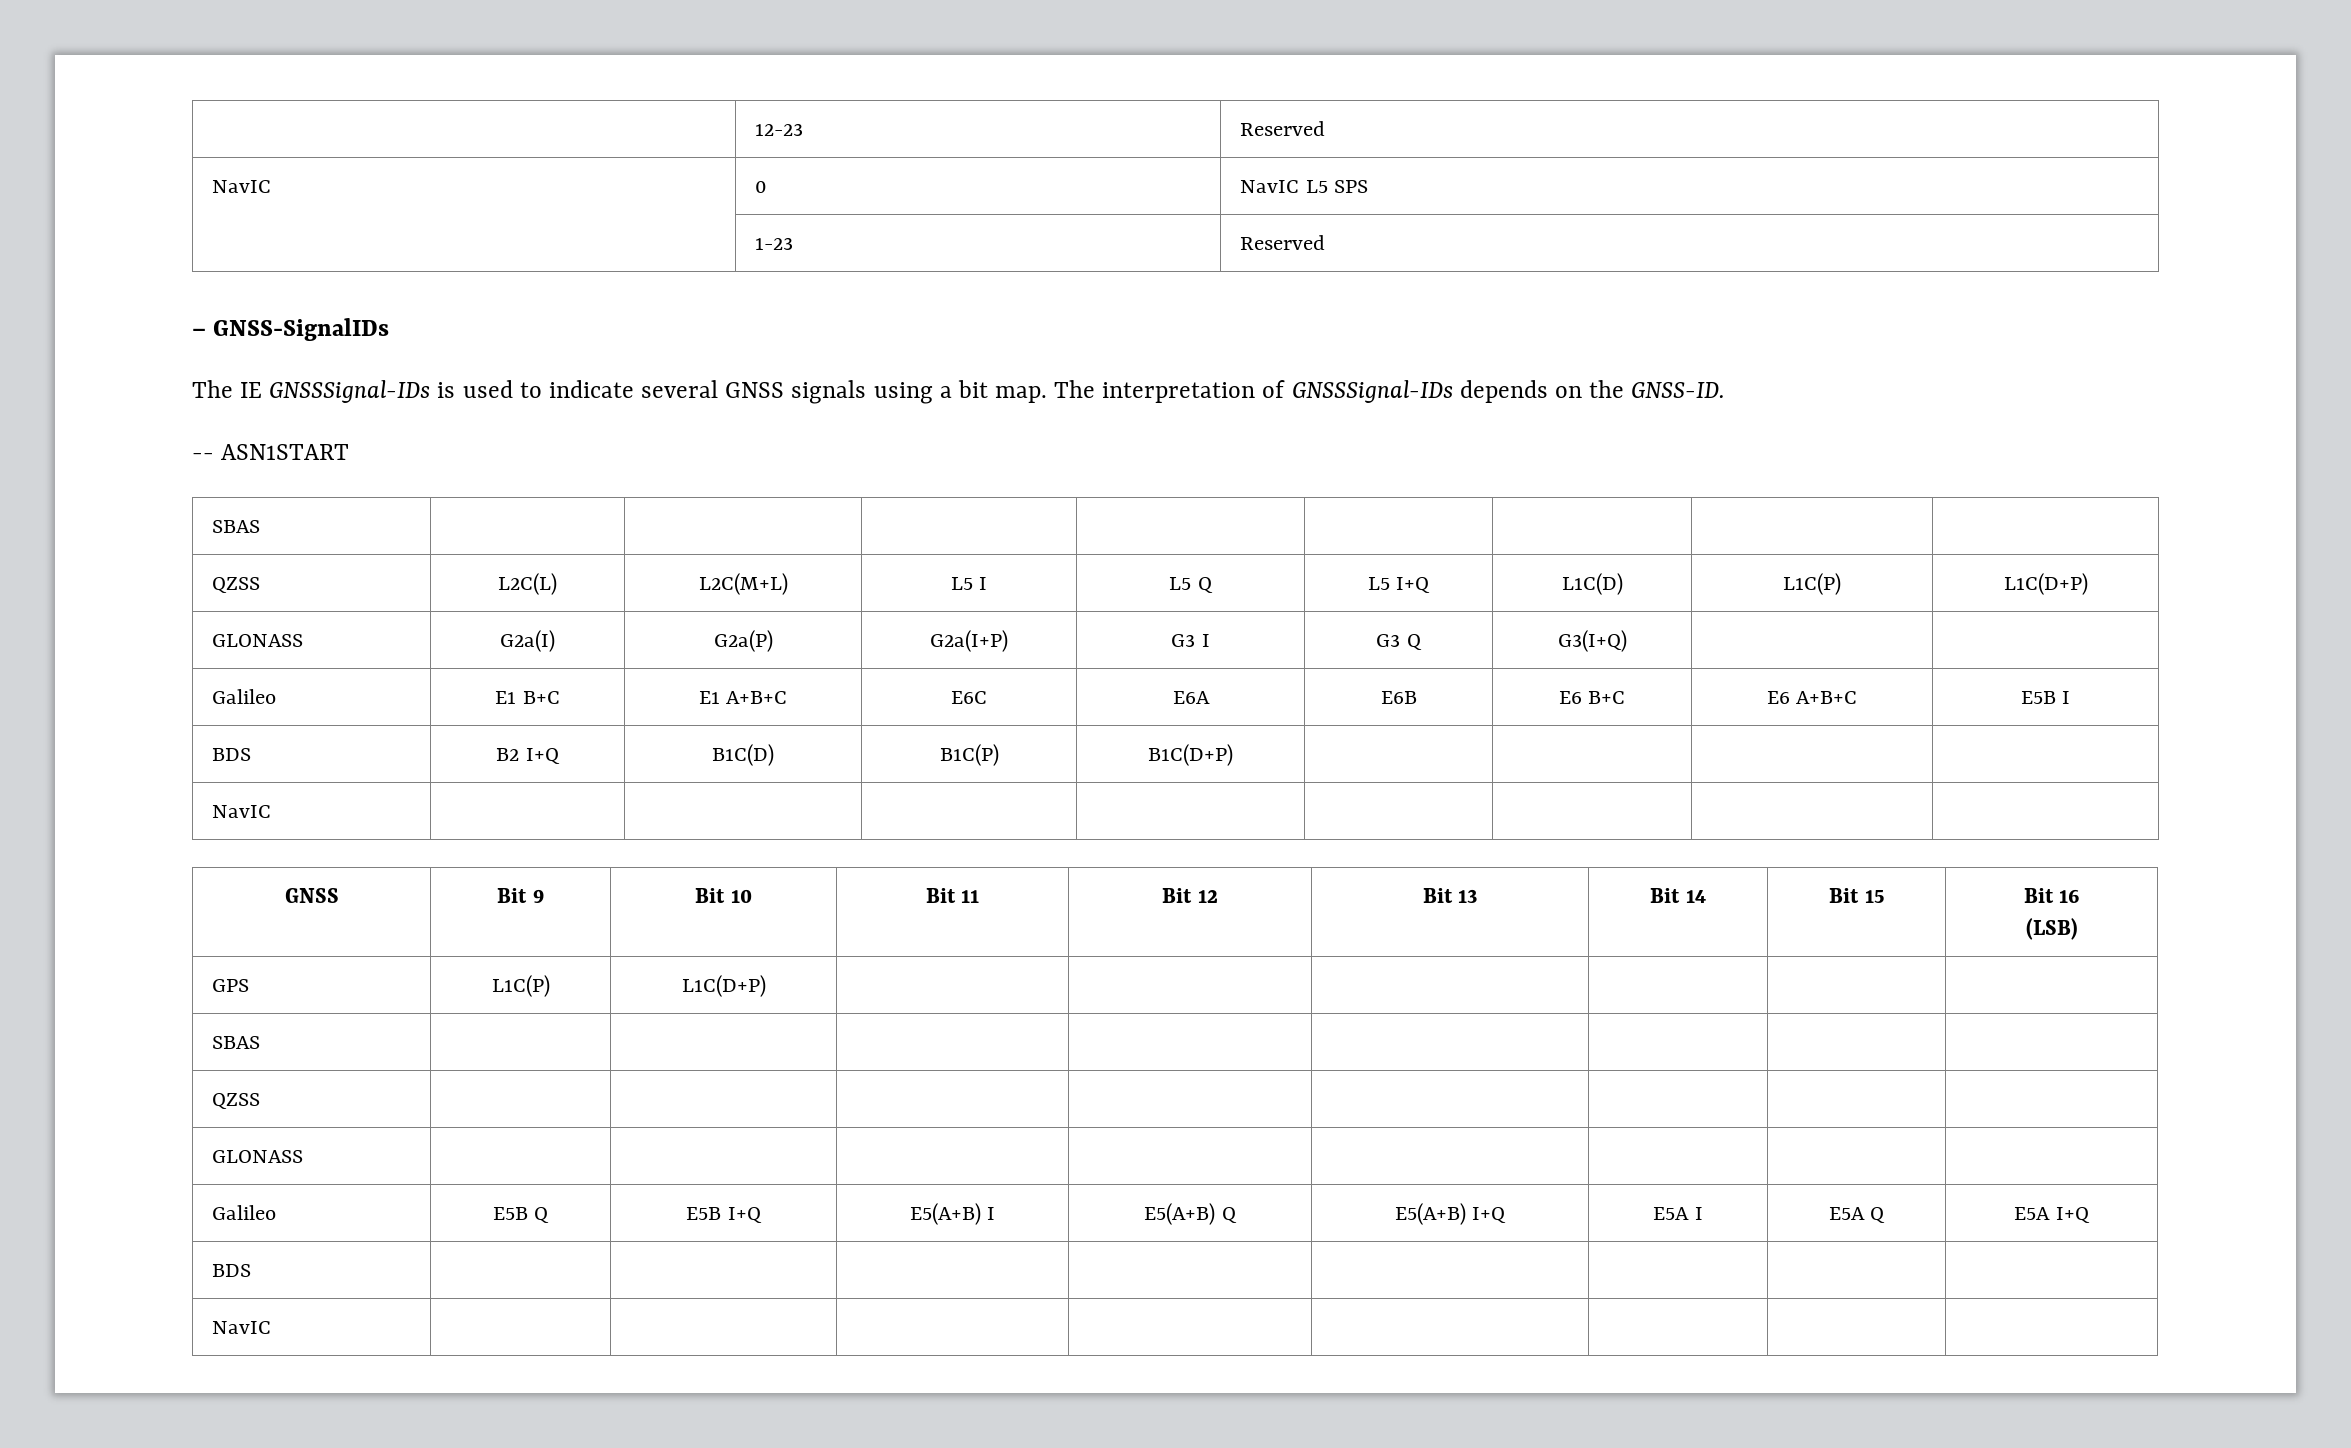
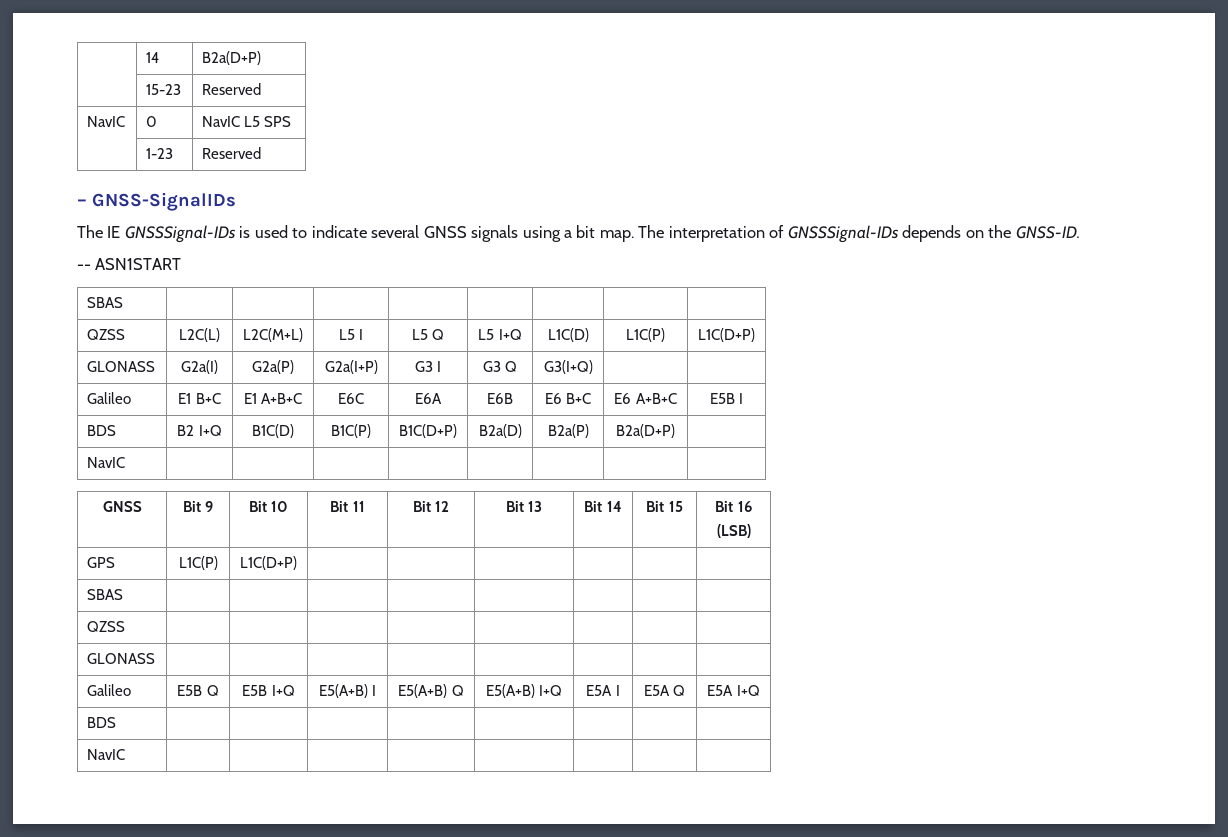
- | 12-23 | Reserved
+ | 14 | B2a(D+P)
+ | 15-23 | Reserved
- BDS | B2 I+Q | B1C(D) | B1C(P) | B1C(D+P) | | | |
+ BDS | B2 I+Q | B1C(D) | B1C(P) | B1C(D+P) | B2a(D) | B2a(P) | B2a(D+P) |

